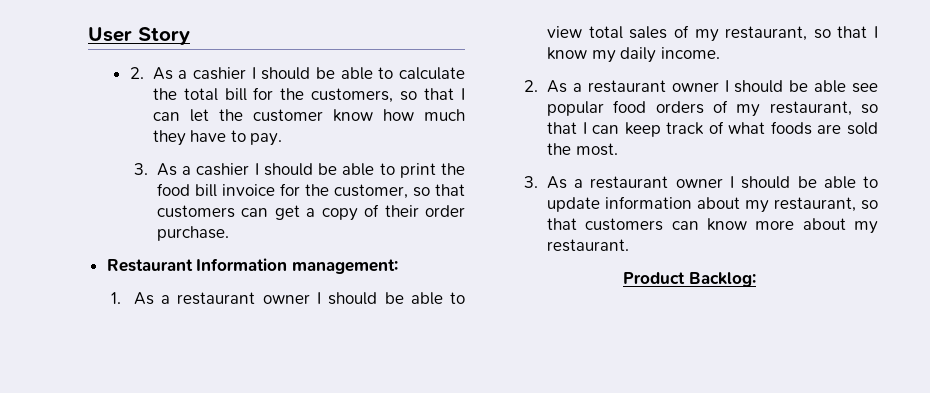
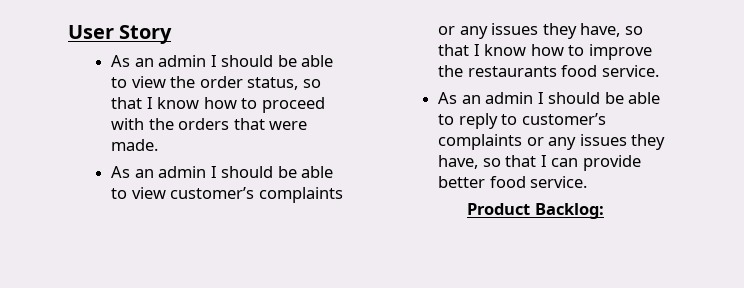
- 2. As a cashier I should be able to calculate the total bill for the customers, so that I can let the customer know how much they have to pay.
- 3. As a cashier I should be able to print the food bill invoice for the customer, so that customers can get a copy of their order purchase.
- Restaurant Information management:
- 1. As a restaurant owner I should be able to view total sales of my restaurant, so that I know my daily income.
- 2. As a restaurant owner I should be able see popular food orders of my restaurant, so that I can keep track of what foods are sold the most.
- 3. As a restaurant owner I should be able to update information about my restaurant, so that customers can know more about my restaurant.
+ As an admin I should be able to view the order status, so that I know how to proceed with the orders that were made.
+ As an admin I should be able to view customer’s complaints or any issues they have, so that I know how to improve the restaurants food service.
+ As an admin I should be able to reply to customer’s complaints or any issues they have, so that I can provide better food service.

